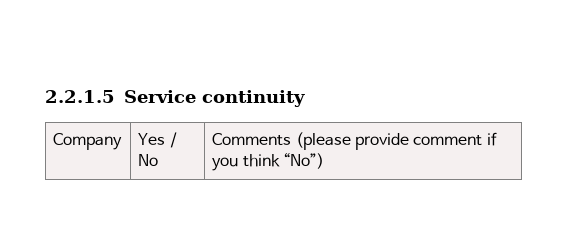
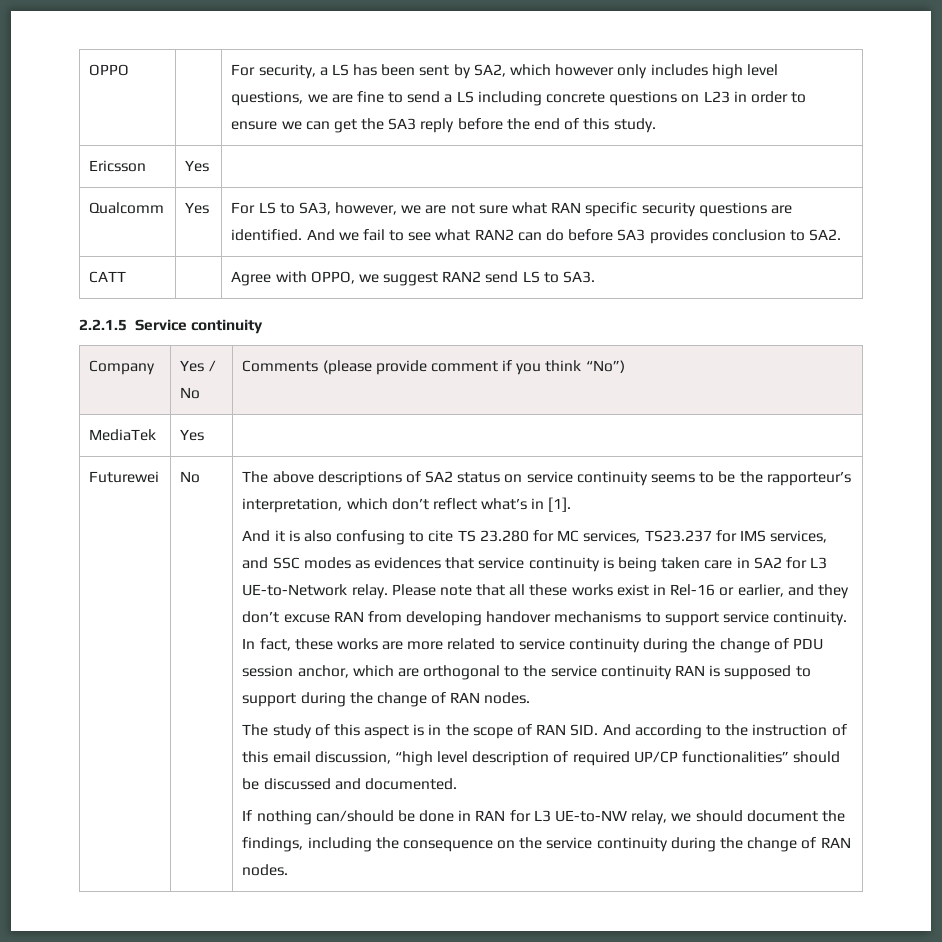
+ OPPO | | For security, a LS has been sent by SA2, which however only includes high level questions, we are fine to send a LS including concrete questions on L23 in order to ensure we can get the SA3 reply before the end of this study.
+ Ericsson | Yes |
+ Qualcomm | Yes | For LS to SA3, however, we are not sure what RAN specific security questions are identified. And we fail to see what RAN2 can do before SA3 provides conclusion to SA2.
+ CATT | | Agree with OPPO, we suggest RAN2 send LS to SA3.
+ MediaTek | Yes |
+ Futurewei | No | The above descriptions of SA2 status on service continuity seems to be the rapporteur’s interpretation, which don’t reflect what’s in [1].
+ And it is also confusing to cite TS 23.280 for MC services, TS23.237 for IMS services, and SSC modes as evidences that service continuity is being taken care in SA2 for L3 UE-to-Network relay. Please note that all these works exist in Rel-16 or earlier, and they don’t excuse RAN from developing handover mechanisms to support service continuity. In fact, these works are more related to service continuity during the change of PDU session anchor, which are orthogonal to the service continuity RAN is supposed to support during the change of RAN nodes.
+ The study of this aspect is in the scope of RAN SID. And according to the instruction of this email discussion, “high level description of required UP/CP functionalities” should be discussed and documented.
+ If nothing can/should be done in RAN for L3 UE-to-NW relay, we should document the findings, including the consequence on the service continuity during the change of RAN nodes.

